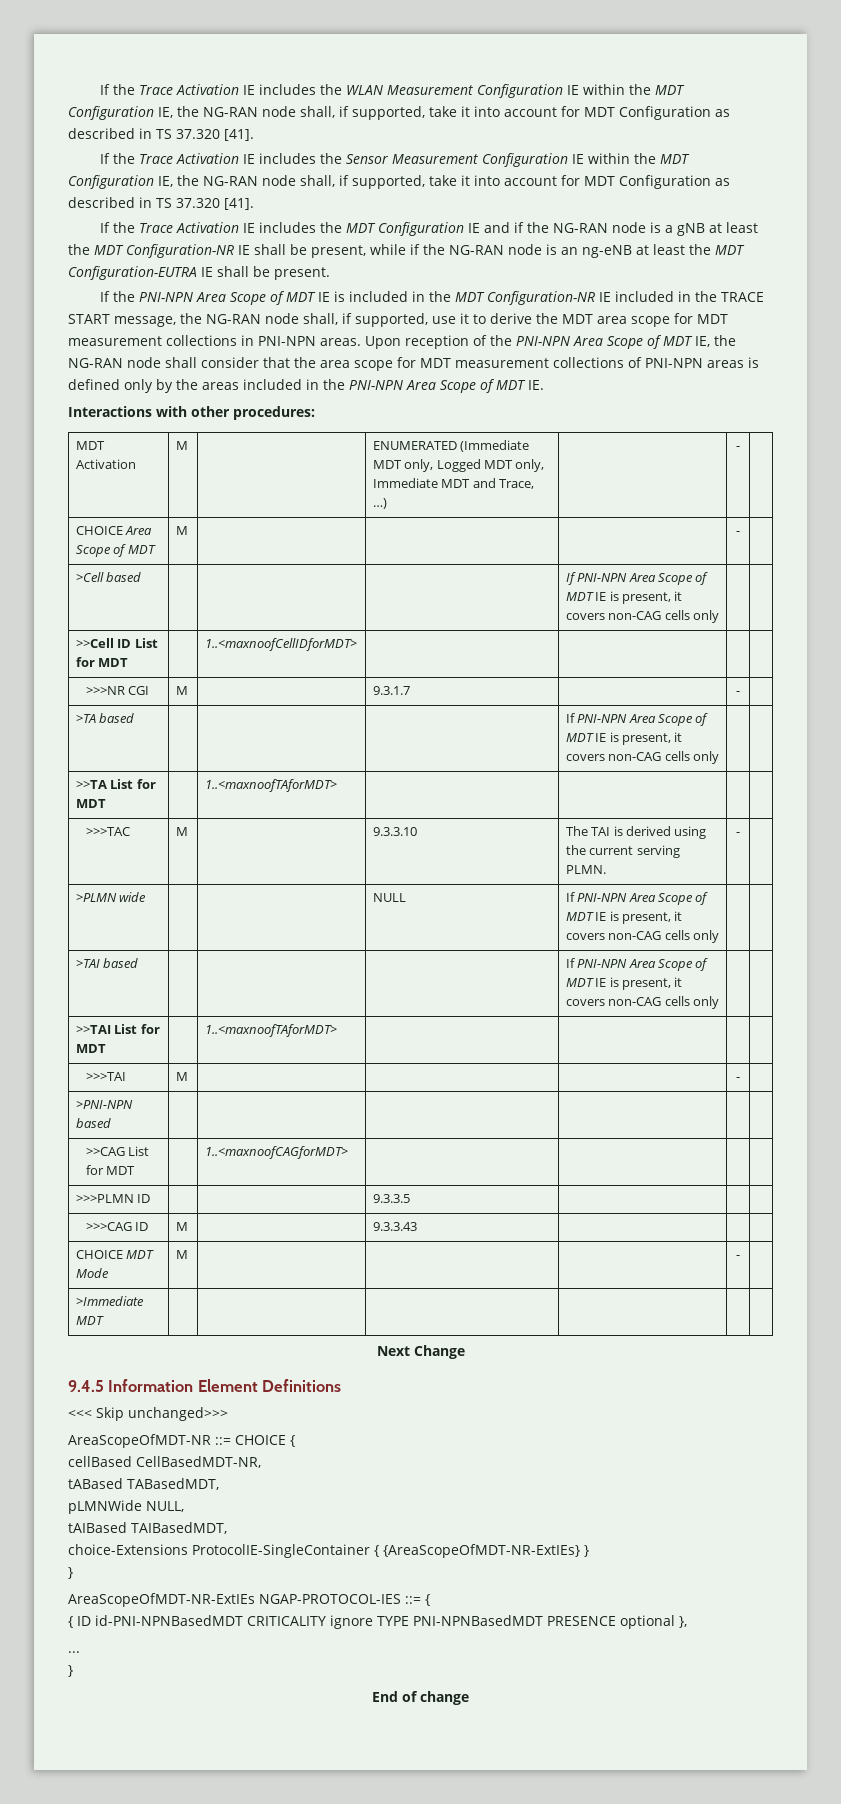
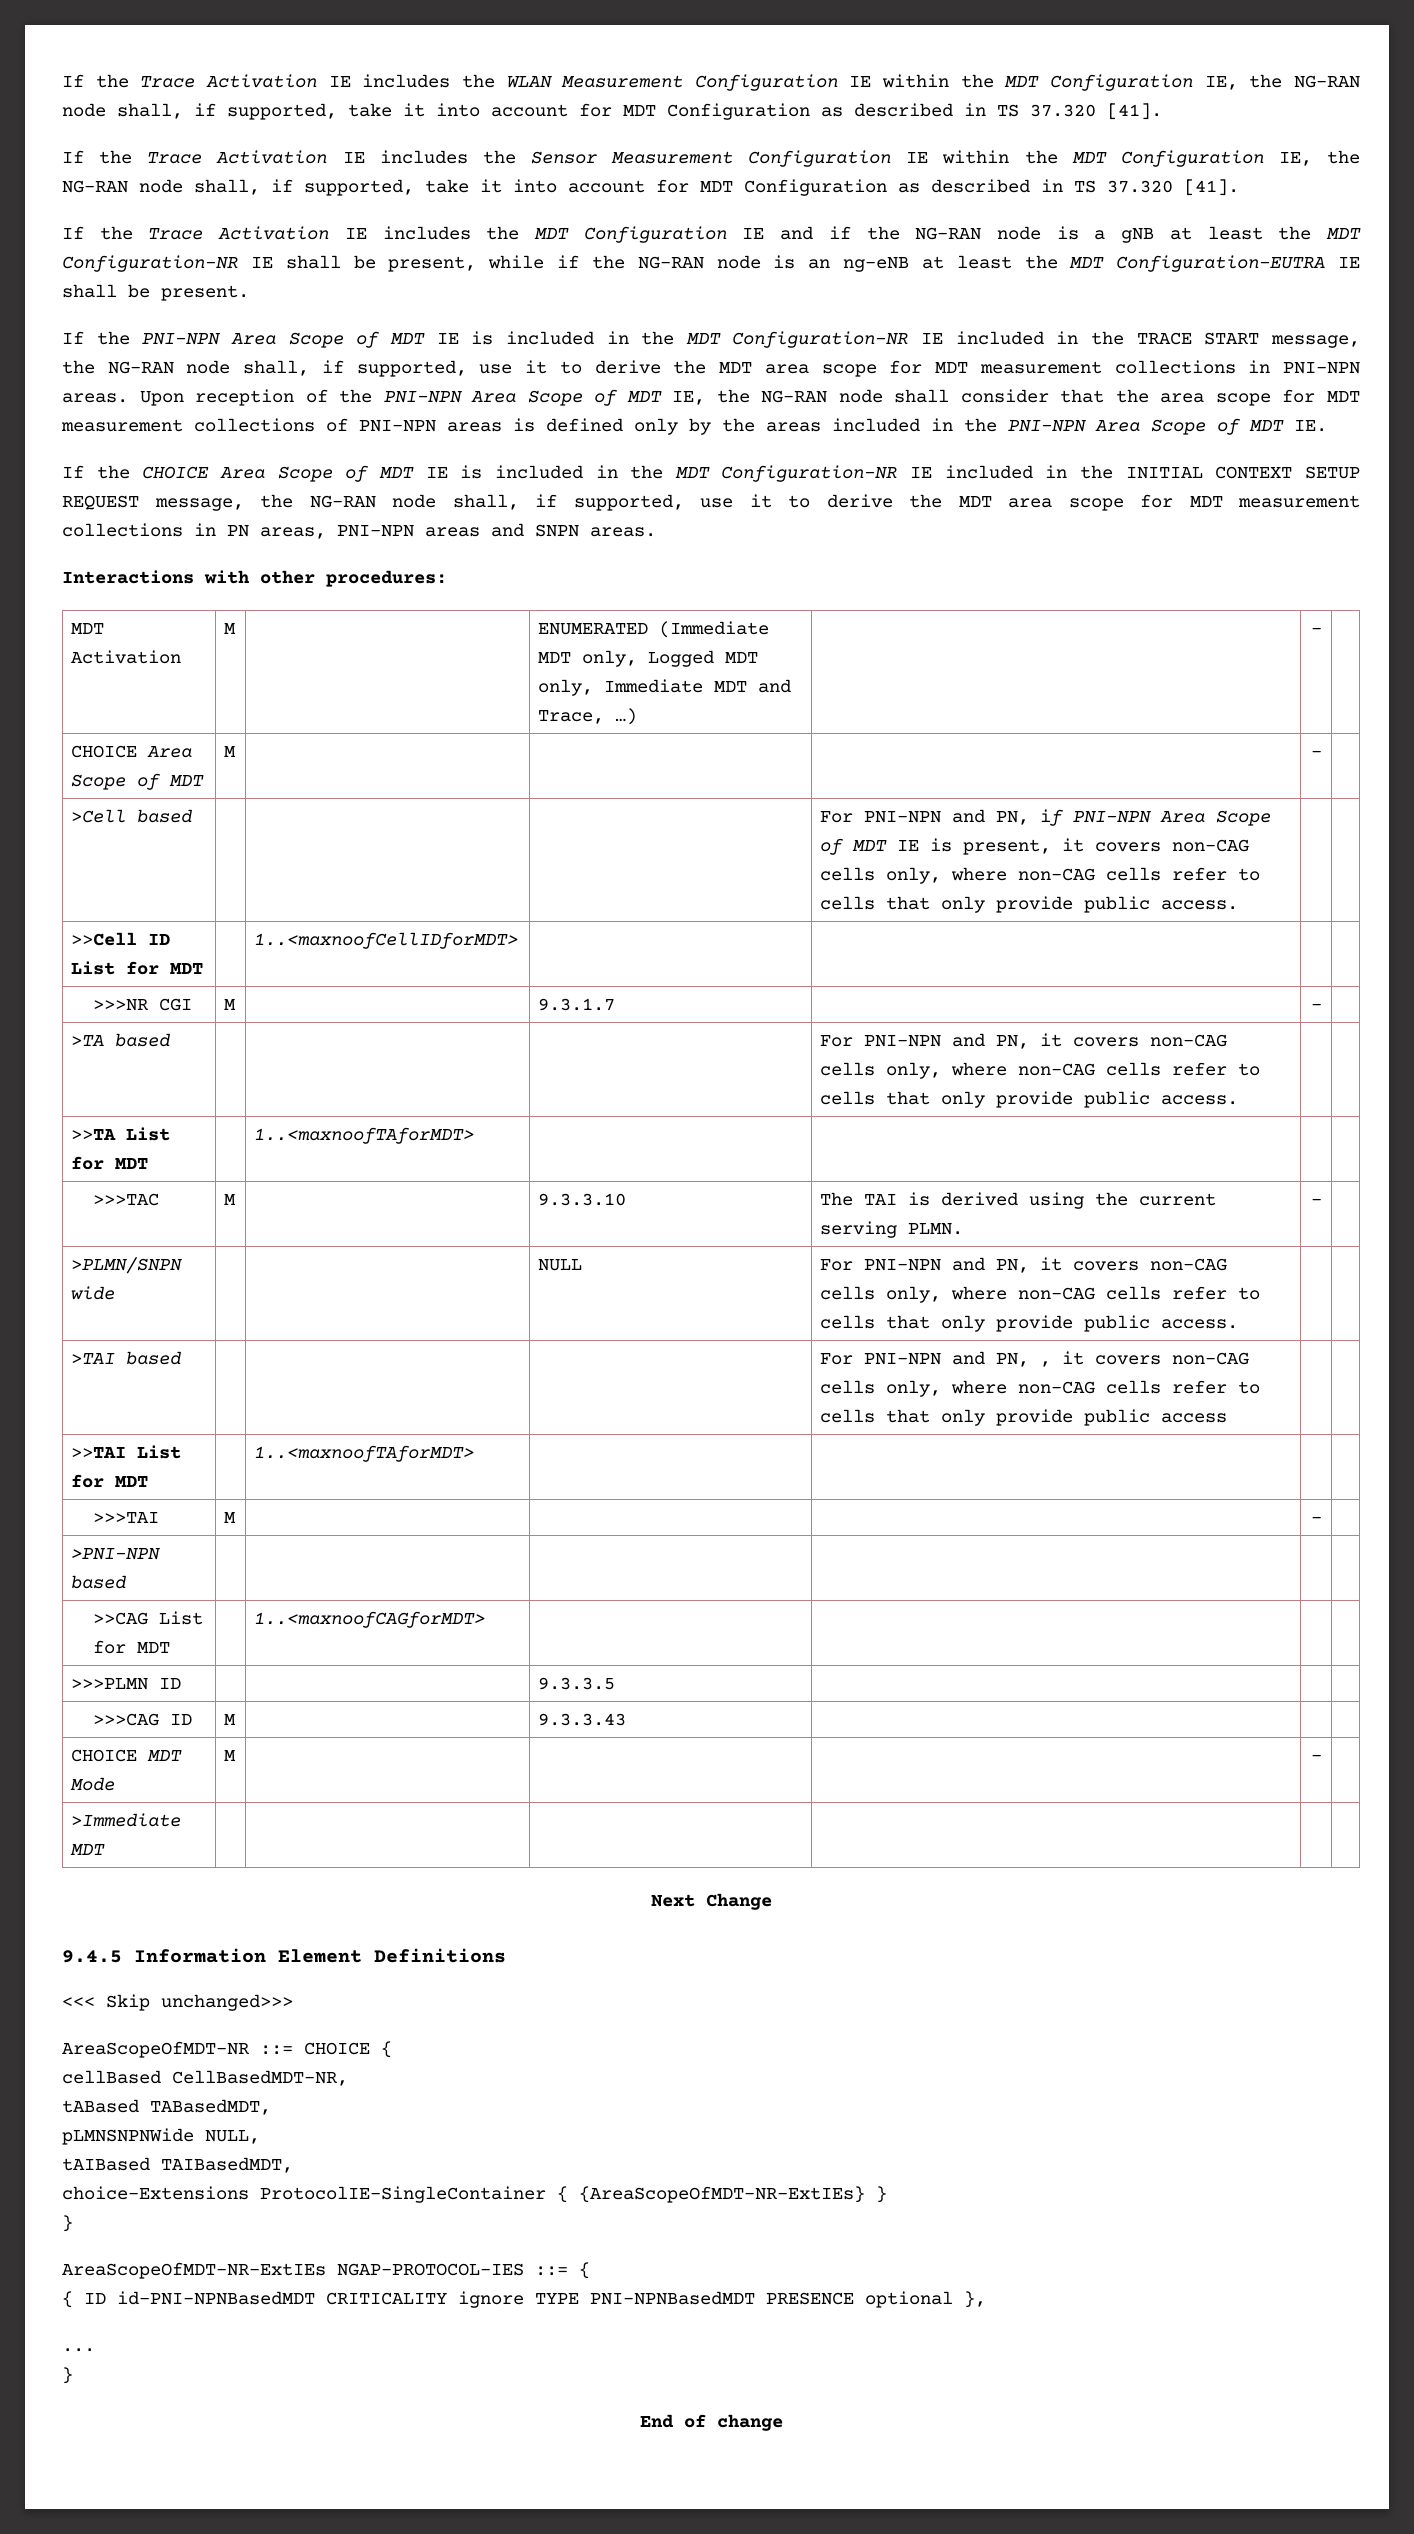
+ If the CHOICE Area Scope of MDT IE is included in the MDT Configuration-NR IE included in the INITIAL CONTEXT SETUP REQUEST message, the NG-RAN node shall, if supported, use it to derive the MDT area scope for MDT measurement collections in PN areas, PNI-NPN areas and SNPN areas.
- >Cell based | | | | If PNI-NPN Area Scope of MDT IE is present, it covers non-CAG cells only | |
+ >Cell based | | | | For PNI-NPN and PN, if PNI-NPN Area Scope of MDT IE is present, it covers non-CAG cells only, where non-CAG cells refer to cells that only provide public access. | |
- >TA based | | | | If PNI-NPN Area Scope of MDT IE is present, it covers non-CAG cells only | |
+ >TA based | | | | For PNI-NPN and PN, it covers non-CAG cells only, where non-CAG cells refer to cells that only provide public access. | |
- >PLMN wide | | | NULL | If PNI-NPN Area Scope of MDT IE is present, it covers non-CAG cells only | |
- >TAI based | | | | If PNI-NPN Area Scope of MDT IE is present, it covers non-CAG cells only | |
+ >PLMN/SNPN wide | | | NULL | For PNI-NPN and PN, it covers non-CAG cells only, where non-CAG cells refer to cells that only provide public access. | |
+ >TAI based | | | | For PNI-NPN and PN, , it covers non-CAG cells only, where non-CAG cells refer to cells that only provide public access | |
- pLMNWide NULL,
+ pLMNSNPNWide NULL,

